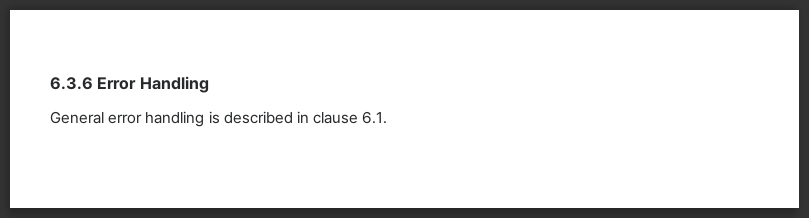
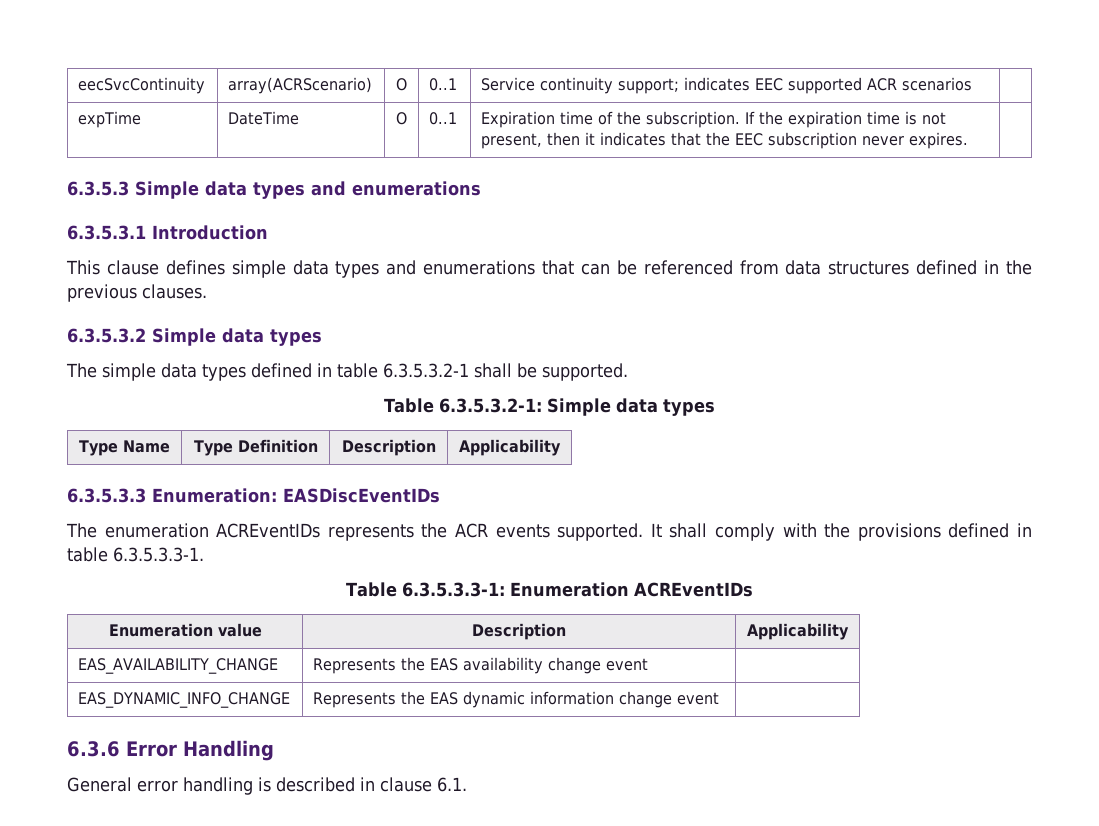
+ eecSvcContinuity | array(ACRScenario) | O | 0..1 | Service continuity support; indicates EEC supported ACR scenarios |
+ expTime | DateTime | O | 0..1 | Expiration time of the subscription. If the expiration time is not present, then it indicates that the EEC subscription never expires. |
+ 6.3.5.3 Simple data types and enumerations
+ 6.3.5.3.1 Introduction
+ This clause defines simple data types and enumerations that can be referenced from data structures defined in the previous clauses.
+ 6.3.5.3.2 Simple data types
+ The simple data types defined in table 6.3.5.3.2-1 shall be supported.
+ Table 6.3.5.3.2-1: Simple data types
+ Type Name | Type Definition | Description | Applicability
+ 6.3.5.3.3 Enumeration: EASDiscEventIDs
+ The enumeration ACREventIDs represents the ACR events supported. It shall comply with the provisions defined in table 6.3.5.3.3-1.
+ Table 6.3.5.3.3-1: Enumeration ACREventIDs
+ Enumeration value | Description | Applicability
+ EAS_AVAILABILITY_CHANGE | Represents the EAS availability change event |
+ EAS_DYNAMIC_INFO_CHANGE | Represents the EAS dynamic information change event |

